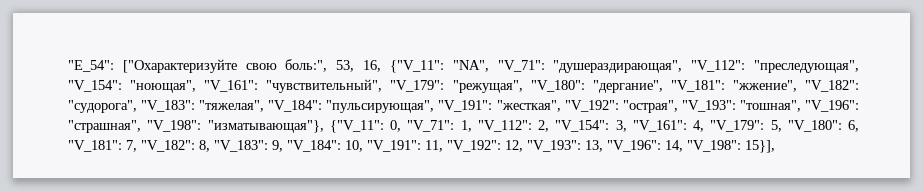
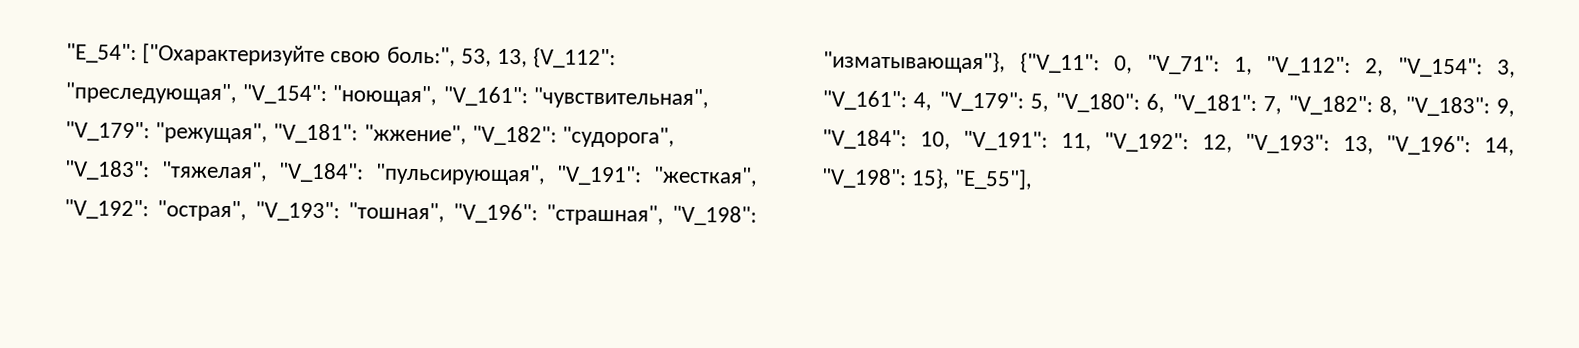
- "E_54": ["Охарактеризуйте свою боль:", 53, 16, {"V_11": "NA", "V_71": "душераздирающая", "V_112": "преследующая", "V_154": "ноющая", "V_161": "чувствительный", "V_179": "режущая", "V_180": "дергание", "V_181": "жжение", "V_182": "судорога", "V_183": "тяжелая", "V_184": "пульсирующая", "V_191": "жесткая", "V_192": "острая", "V_193": "тошная", "V_196": "страшная", "V_198": "изматывающая"}, {"V_11": 0, "V_71": 1, "V_112": 2, "V_154": 3, "V_161": 4, "V_179": 5, "V_180": 6, "V_181": 7, "V_182": 8, "V_183": 9, "V_184": 10, "V_191": 11, "V_192": 12, "V_193": 13, "V_196": 14, "V_198": 15}],
+ "E_54": ["Охарактеризуйте свою боль:", 53, 13, {V_112": "преследующая", "V_154": "ноющая", "V_161": "чувствительная", "V_179": "режущая", "V_181": "жжение", "V_182": "судорога", "V_183": "тяжелая", "V_184": "пульсирующая", "V_191": "жесткая", "V_192": "острая", "V_193": "тошная", "V_196": "страшная", "V_198": "изматывающая"}, {"V_11": 0, "V_71": 1, "V_112": 2, "V_154": 3, "V_161": 4, "V_179": 5, "V_180": 6, "V_181": 7, "V_182": 8, "V_183": 9, "V_184": 10, "V_191": 11, "V_192": 12, "V_193": 13, "V_196": 14, "V_198": 15}, "E_55"],

